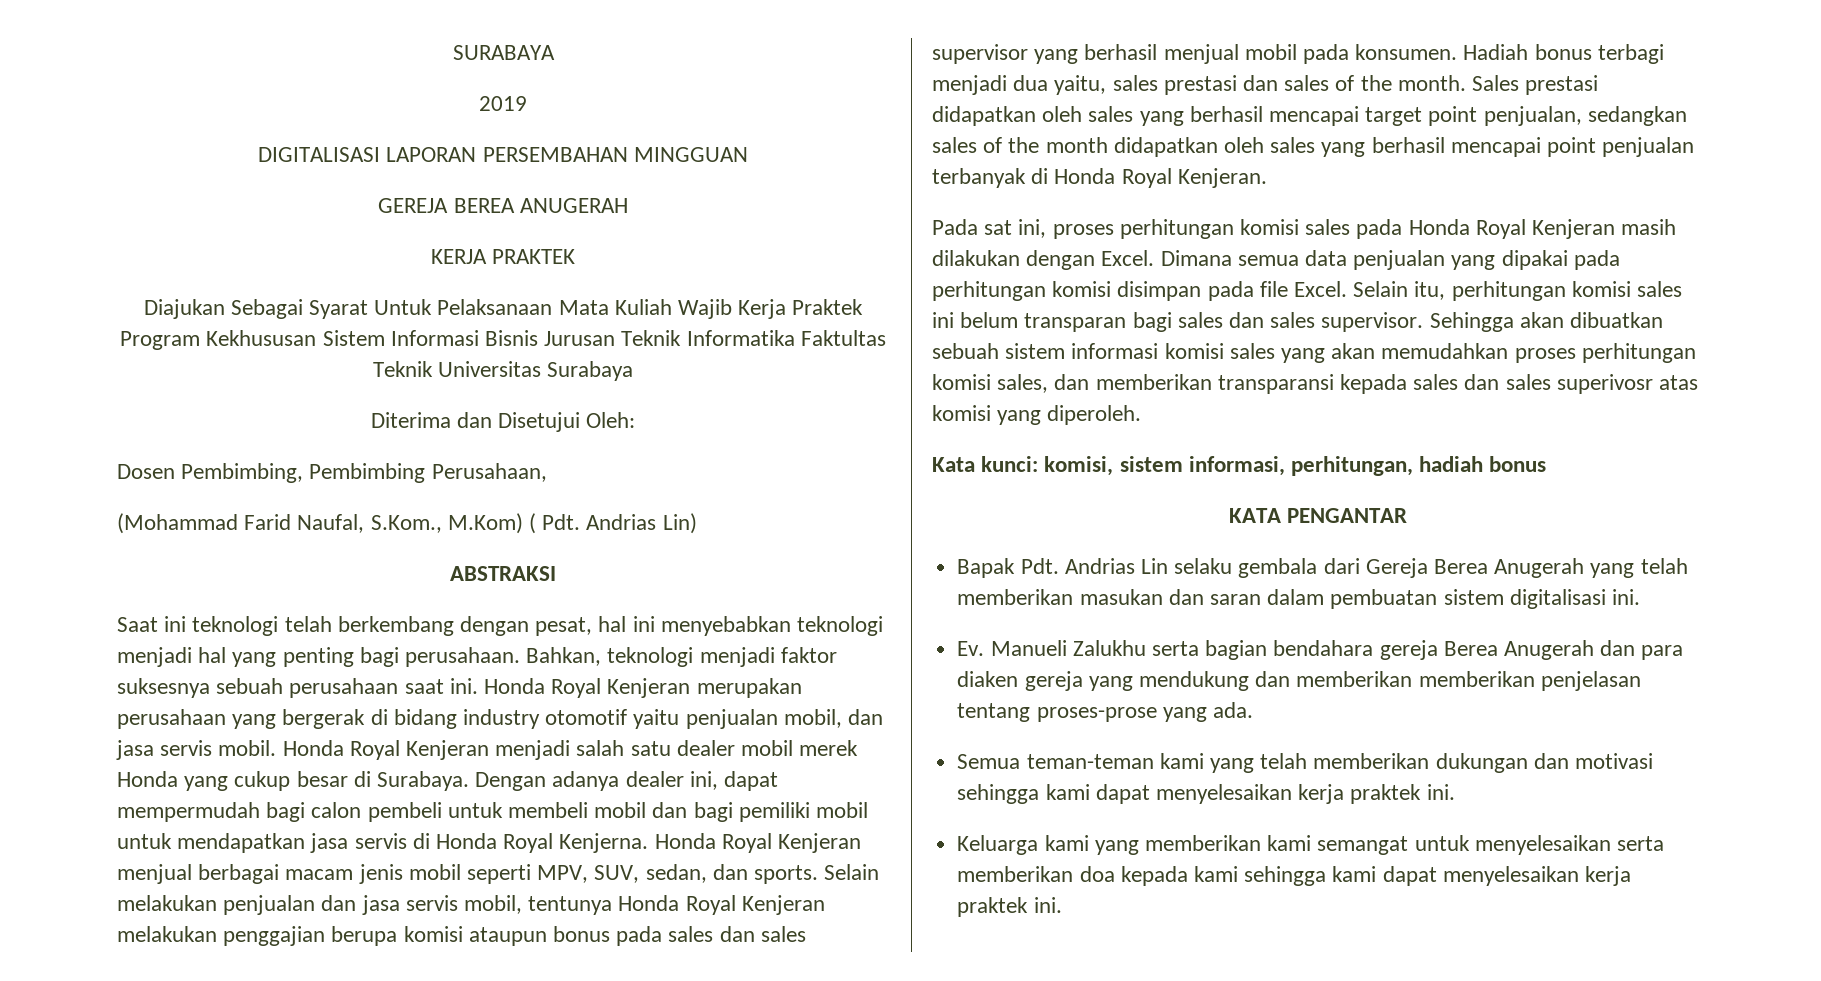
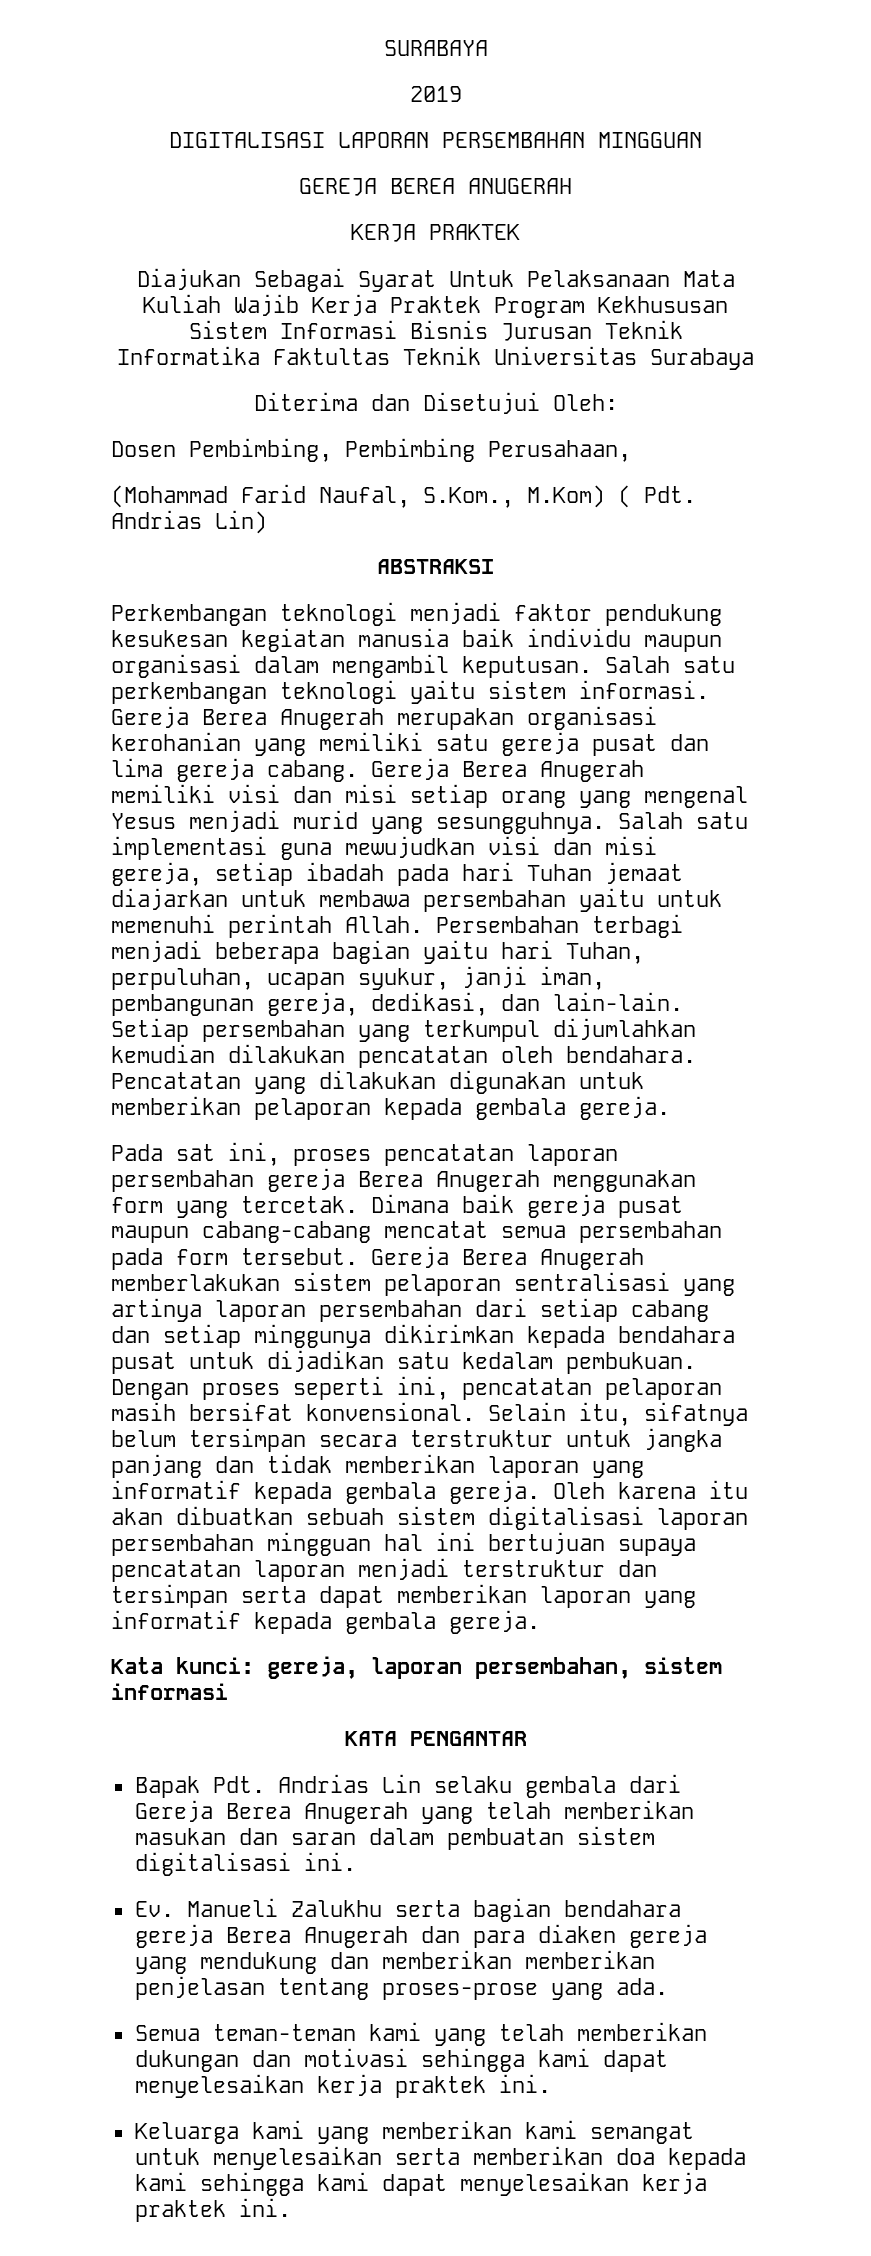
- Saat ini teknologi telah berkembang dengan pesat, hal ini menyebabkan teknologi menjadi hal yang penting bagi perusahaan. Bahkan, teknologi menjadi faktor suksesnya sebuah perusahaan saat ini. Honda Royal Kenjeran merupakan perusahaan yang bergerak di bidang industry otomotif yaitu penjualan mobil, dan jasa servis mobil. Honda Royal Kenjeran menjadi salah satu dealer mobil merek Honda yang cukup besar di Surabaya. Dengan adanya dealer ini, dapat mempermudah bagi calon pembeli untuk membeli mobil dan bagi pemiliki mobil untuk mendapatkan jasa servis di Honda Royal Kenjerna. Honda Royal Kenjeran menjual berbagai macam jenis mobil seperti MPV, SUV, sedan, dan sports. Selain melakukan penjualan dan jasa servis mobil, tentunya Honda Royal Kenjeran melakukan penggajian berupa komisi ataupun bonus pada sales dan sales supervisor yang berhasil menjual mobil pada konsumen. Hadiah bonus terbagi menjadi dua yaitu, sales prestasi dan sales of the month. Sales prestasi didapatkan oleh sales yang berhasil mencapai target point penjualan, sedangkan sales of the month didapatkan oleh sales yang berhasil mencapai point penjualan terbanyak di Honda Royal Kenjeran.
- Pada sat ini, proses perhitungan komisi sales pada Honda Royal Kenjeran masih dilakukan dengan Excel. Dimana semua data penjualan yang dipakai pada perhitungan komisi disimpan pada file Excel. Selain itu, perhitungan komisi sales ini belum transparan bagi sales dan sales supervisor. Sehingga akan dibuatkan sebuah sistem informasi komisi sales yang akan memudahkan proses perhitungan komisi sales, dan memberikan transparansi kepada sales dan sales superivosr atas komisi yang diperoleh.
- Kata kunci: komisi, sistem informasi, perhitungan, hadiah bonus
+ Perkembangan teknologi menjadi faktor pendukung kesukesan kegiatan manusia baik individu maupun organisasi dalam mengambil keputusan. Salah satu perkembangan teknologi yaitu sistem informasi. Gereja Berea Anugerah merupakan organisasi kerohanian yang memiliki satu gereja pusat dan lima gereja cabang. Gereja Berea Anugerah memiliki visi dan misi setiap orang yang mengenal Yesus menjadi murid yang sesungguhnya. Salah satu implementasi guna mewujudkan visi dan misi gereja, setiap ibadah pada hari Tuhan jemaat diajarkan untuk membawa persembahan yaitu untuk memenuhi perintah Allah. Persembahan terbagi menjadi beberapa bagian yaitu hari Tuhan, perpuluhan, ucapan syukur, janji iman, pembangunan gereja, dedikasi, dan lain-lain. Setiap persembahan yang terkumpul dijumlahkan kemudian dilakukan pencatatan oleh bendahara. Pencatatan yang dilakukan digunakan untuk memberikan pelaporan kepada gembala gereja.
+ Pada sat ini, proses pencatatan laporan persembahan gereja Berea Anugerah menggunakan form yang tercetak. Dimana baik gereja pusat maupun cabang-cabang mencatat semua persembahan pada form tersebut. Gereja Berea Anugerah memberlakukan sistem pelaporan sentralisasi yang artinya laporan persembahan dari setiap cabang dan setiap minggunya dikirimkan kepada bendahara pusat untuk dijadikan satu kedalam pembukuan. Dengan proses seperti ini, pencatatan pelaporan masih bersifat konvensional. Selain itu, sifatnya belum tersimpan secara terstruktur untuk jangka panjang dan tidak memberikan laporan yang informatif kepada gembala gereja. Oleh karena itu akan dibuatkan sebuah sistem digitalisasi laporan persembahan mingguan hal ini bertujuan supaya pencatatan laporan menjadi terstruktur dan tersimpan serta dapat memberikan laporan yang informatif kepada gembala gereja.
+ Kata kunci: gereja, laporan persembahan, sistem informasi

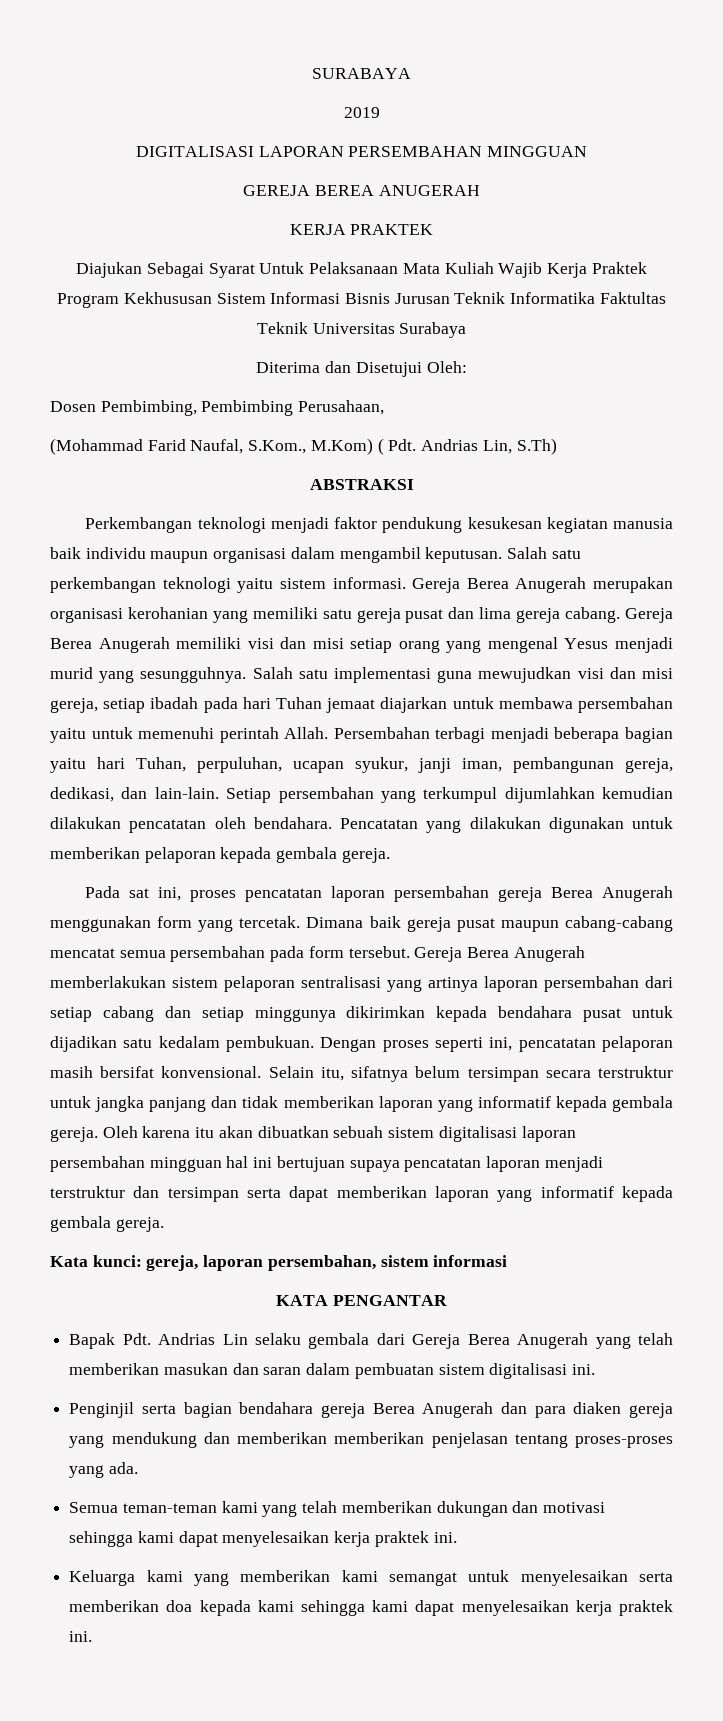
- (Mohammad Farid Naufal, S.Kom., M.Kom) ( Pdt. Andrias Lin)
+ (Mohammad Farid Naufal, S.Kom., M.Kom) ( Pdt. Andrias Lin, S.Th)
- Ev. Manueli Zalukhu serta bagian bendahara gereja Berea Anugerah dan para diaken gereja yang mendukung dan memberikan memberikan penjelasan tentang proses-prose yang ada.
+ Penginjil serta bagian bendahara gereja Berea Anugerah dan para diaken gereja yang mendukung dan memberikan memberikan penjelasan tentang proses-proses yang ada.

